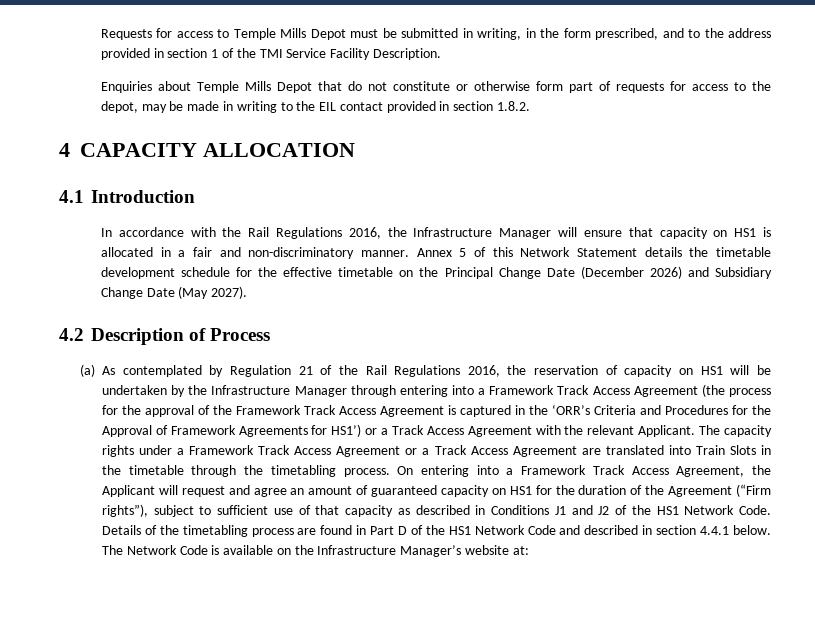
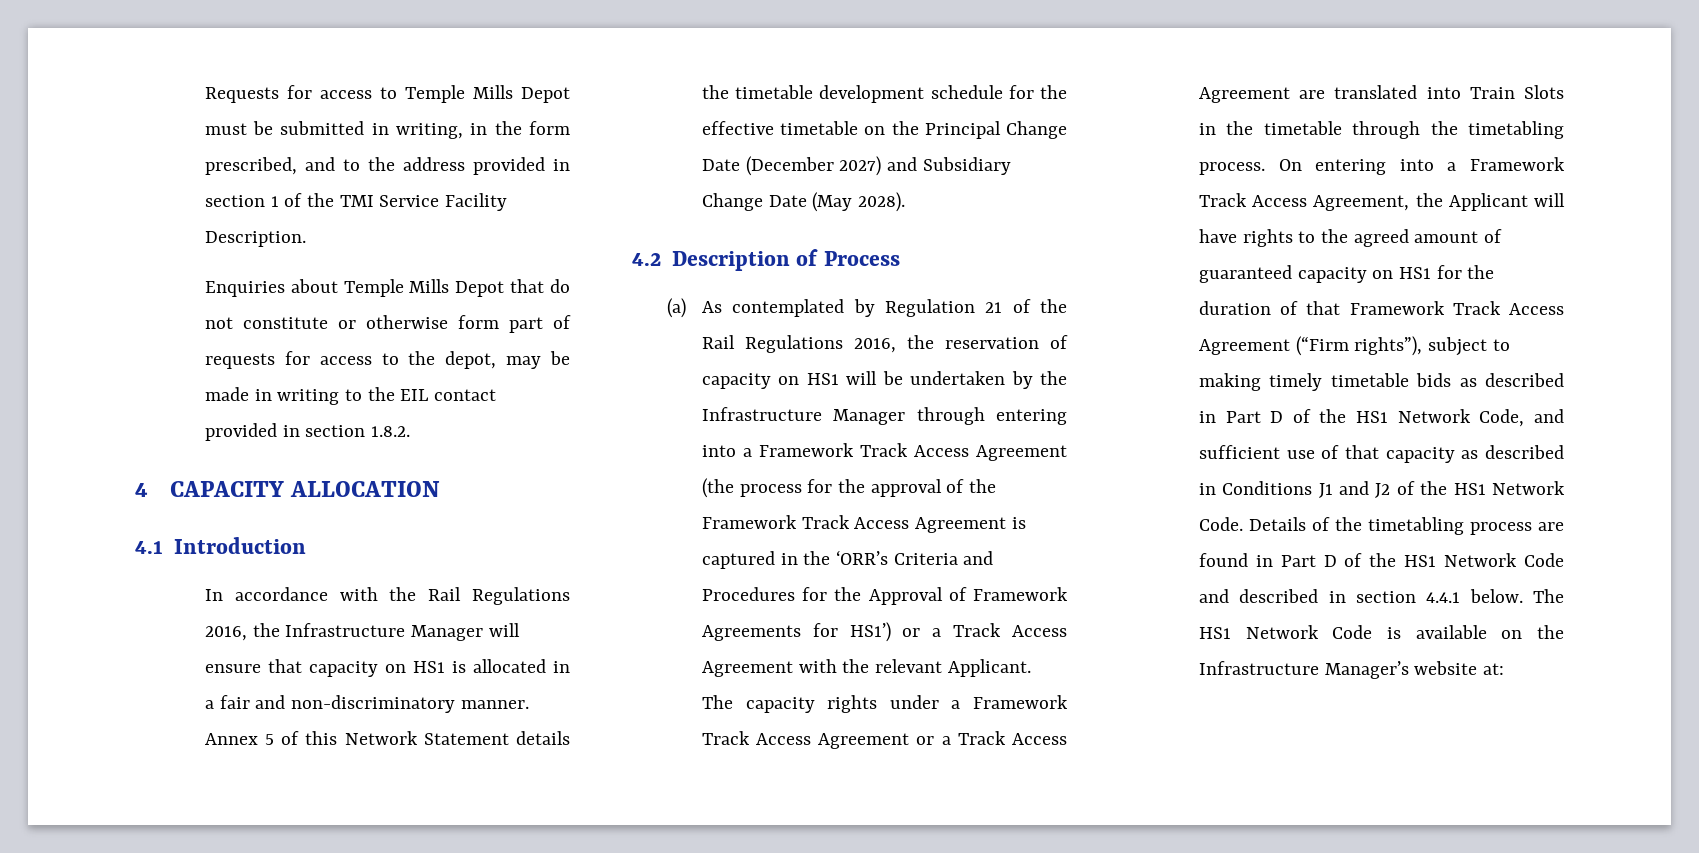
- Annex 5 of this Network Statement details the timetable development schedule for the effective timetable on the Principal Change Date (December 2026) and Subsidiary Change Date (May 2027).
+ Annex 5 of this Network Statement details the timetable development schedule for the effective timetable on the Principal Change Date (December 2027) and Subsidiary Change Date (May 2028).
- On entering into a Framework Track Access Agreement, the Applicant will request and agree an amount of guaranteed capacity on HS1 for the duration of the Agreement (“Firm rights”), subject to sufficient use of that capacity as described in Conditions J1 and J2 of the HS1 Network Code.
+ On entering into a Framework Track Access Agreement, the Applicant will have rights to the agreed amount of guaranteed capacity on HS1 for the duration of that Framework Track Access Agreement (“Firm rights”), subject to making timely timetable bids as described in Part D of the HS1 Network Code, and sufficient use of that capacity as described in Conditions J1 and J2 of the HS1 Network Code.
- The Network Code is available on the Infrastructure Manager’s website at:
+ The HS1 Network Code is available on the Infrastructure Manager’s website at:

